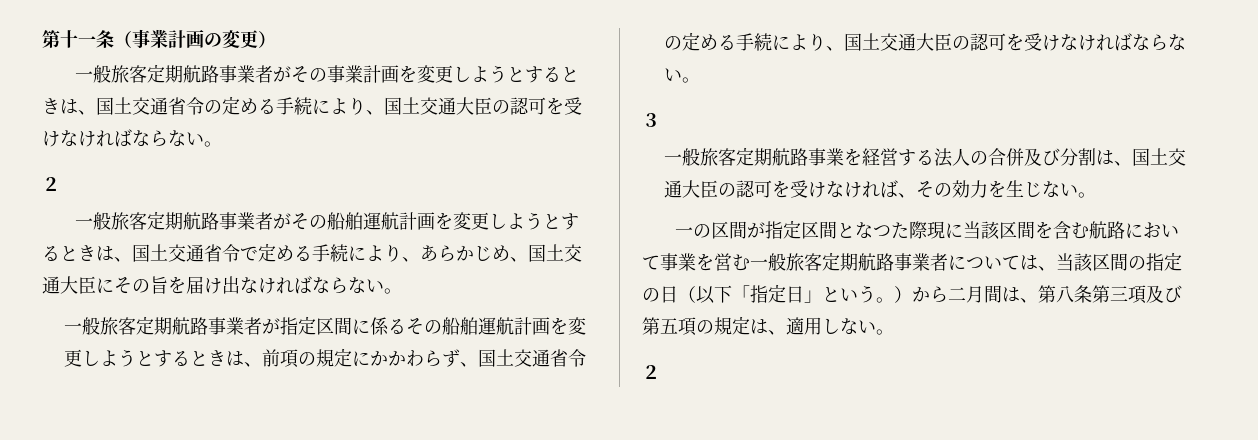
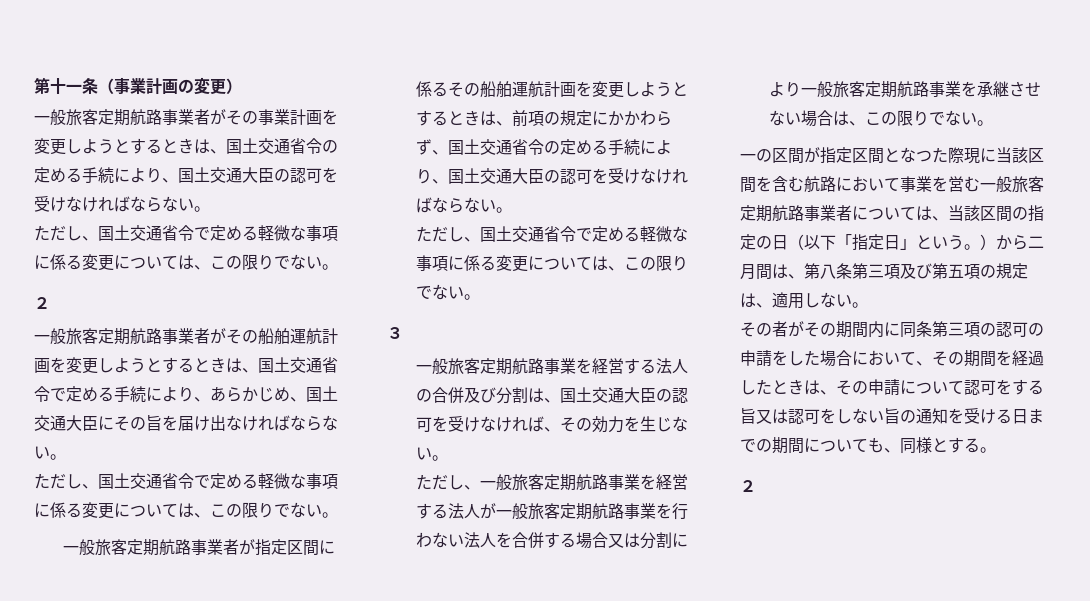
  一般旅客定期航路事業者がその事業計画を変更しようとするときは、国土交通省令の定める手続により、国土交通大臣の認可を受けなければならない。
+ ただし、国土交通省令で定める軽微な事項に係る変更については、この限りでない。
  一般旅客定期航路事業者がその船舶運航計画を変更しようとするときは、国土交通省令で定める手続により、あらかじめ、国土交通大臣にその旨を届け出なければならない。
+ ただし、国土交通省令で定める軽微な事項に係る変更については、この限りでない。
  一般旅客定期航路事業者が指定区間に係るその船舶運航計画を変更しようとするときは、前項の規定にかかわらず、国土交通省令の定める手続により、国土交通大臣の認可を受けなければならない。
+ ただし、国土交通省令で定める軽微な事項に係る変更については、この限りでない。
+ ただし、一般旅客定期航路事業を経営する法人が一般旅客定期航路事業を行わない法人を合併する場合又は分割により一般旅客定期航路事業を承継させない場合は、この限りでない。
+ その者がその期間内に同条第三項の認可の申請をした場合において、その期間を経過したときは、その申請について認可をする旨又は認可をしない旨の通知を受ける日までの期間についても、同様とする。

